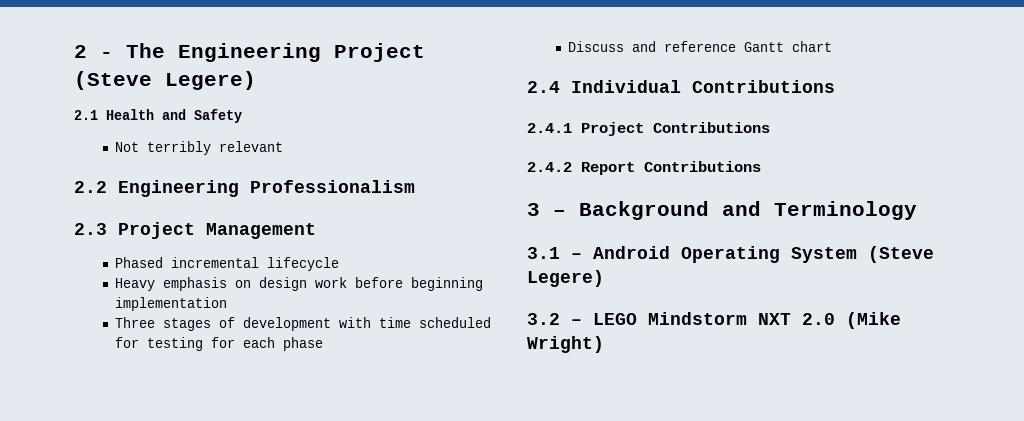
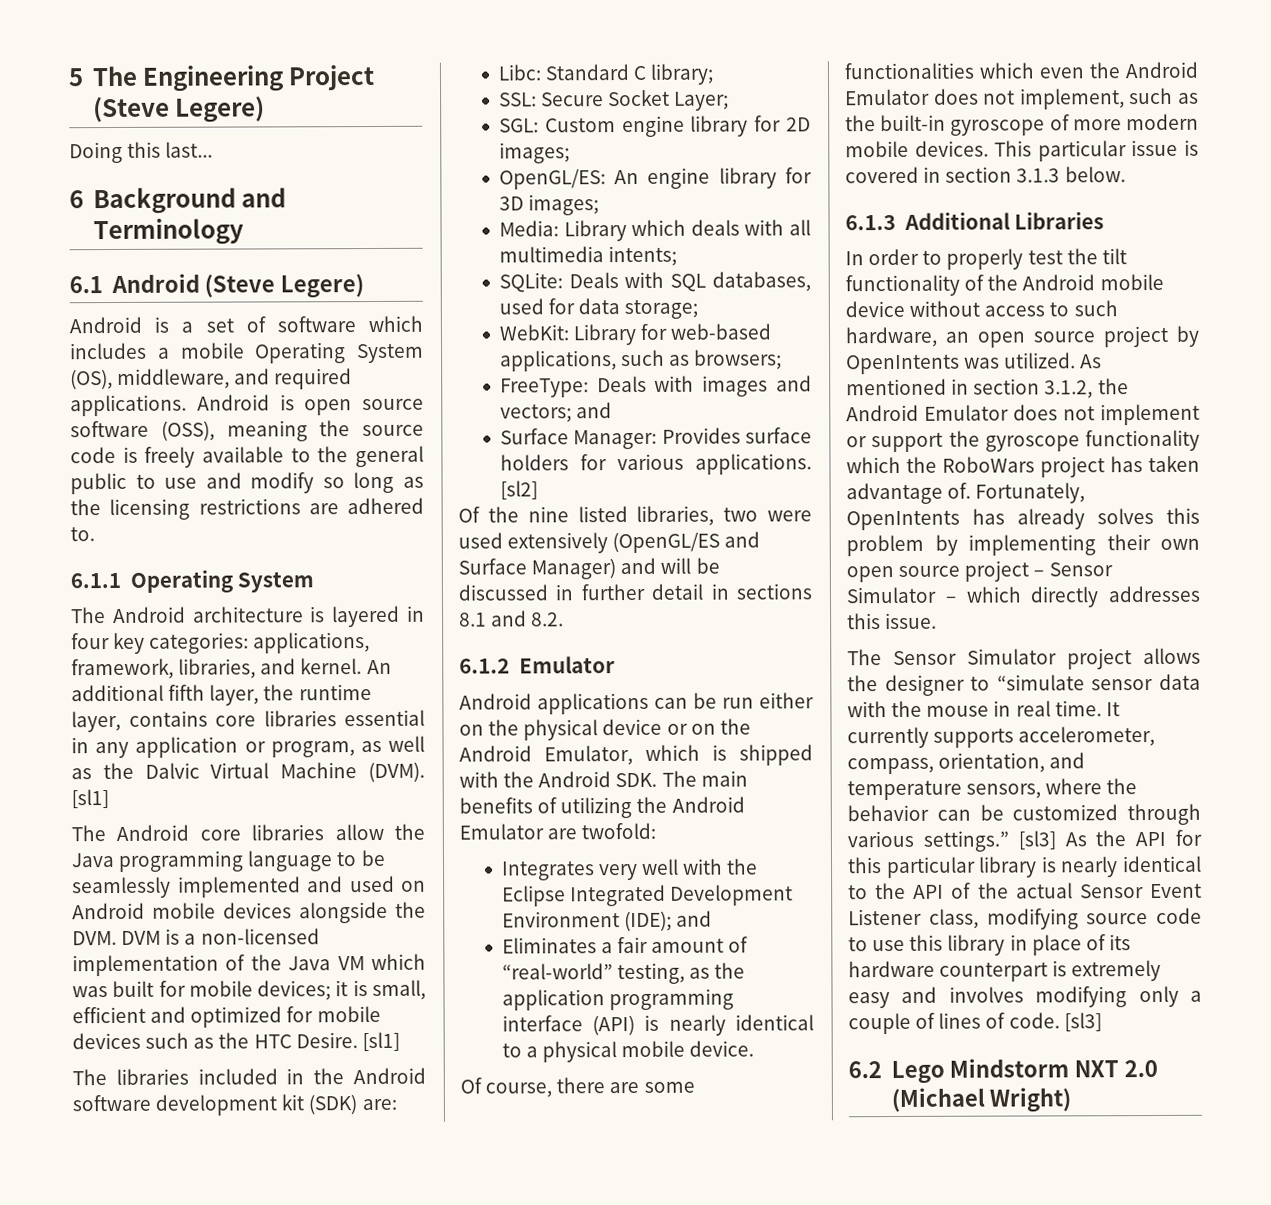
- 2 - The Engineering Project (Steve Legere)
+ 5 The Engineering Project (Steve Legere)
- 2.1 Health and Safety
- Not terribly relevant
- 2.2 Engineering Professionalism
- 2.3 Project Management
- Phased incremental lifecycle
- Heavy emphasis on design work before beginning implementation
- Three stages of development with time scheduled for testing for each phase
- Discuss and reference Gantt chart
- 2.4 Individual Contributions
- 2.4.1 Project Contributions
- 2.4.2 Report Contributions
- 3 – Background and Terminology
- 3.1 – Android Operating System (Steve Legere)
- 3.2 – LEGO Mindstorm NXT 2.0 (Mike Wright)
+ Doing this last...
+ 6 Background and Terminology
+ 6.1 Android (Steve Legere)
+ Android is a set of software which includes a mobile Operating System (OS), middleware, and required applications. Android is open source software (OSS), meaning the source code is freely available to the general public to use and modify so long as the licensing restrictions are adhered to.
+ 6.1.1 Operating System
+ The Android architecture is layered in four key categories: applications, framework, libraries, and kernel. An additional fifth layer, the runtime layer, contains core libraries essential in any application or program, as well as the Dalvic Virtual Machine (DVM). [sl1]
+ The Android core libraries allow the Java programming language to be seamlessly implemented and used on Android mobile devices alongside the DVM. DVM is a non-licensed implementation of the Java VM which was built for mobile devices; it is small, efficient and optimized for mobile devices such as the HTC Desire. [sl1]
+ The libraries included in the Android software development kit (SDK) are:
+ Libc: Standard C library;
+ SSL: Secure Socket Layer;
+ SGL: Custom engine library for 2D images;
+ OpenGL/ES: An engine library for 3D images;
+ Media: Library which deals with all multimedia intents;
+ SQLite: Deals with SQL databases, used for data storage;
+ WebKit: Library for web-based applications, such as browsers;
+ FreeType: Deals with images and vectors; and
+ Surface Manager: Provides surface holders for various applications. [sl2]
+ Of the nine listed libraries, two were used extensively (OpenGL/ES and Surface Manager) and will be discussed in further detail in sections 8.1 and 8.2.
+ 6.1.2 Emulator
+ Android applications can be run either on the physical device or on the Android Emulator, which is shipped with the Android SDK. The main benefits of utilizing the Android Emulator are twofold:
+ Integrates very well with the Eclipse Integrated Development Environment (IDE); and
+ Eliminates a fair amount of “real-world” testing, as the application programming interface (API) is nearly identical to a physical mobile device.
+ Of course, there are some functionalities which even the Android Emulator does not implement, such as the built-in gyroscope of more modern mobile devices. This particular issue is covered in section 3.1.3 below.
+ 6.1.3 Additional Libraries
+ In order to properly test the tilt functionality of the Android mobile device without access to such hardware, an open source project by OpenIntents was utilized. As mentioned in section 3.1.2, the Android Emulator does not implement or support the gyroscope functionality which the RoboWars project has taken advantage of. Fortunately, OpenIntents has already solves this problem by implementing their own open source project – Sensor Simulator – which directly addresses this issue.
+ The Sensor Simulator project allows the designer to “simulate sensor data with the mouse in real time. It currently supports accelerometer, compass, orientation, and temperature sensors, where the behavior can be customized through various settings.” [sl3] As the API for this particular library is nearly identical to the API of the actual Sensor Event Listener class, modifying source code to use this library in place of its hardware counterpart is extremely easy and involves modifying only a couple of lines of code. [sl3]
+ 6.2 Lego Mindstorm NXT 2.0 (Michael Wright)

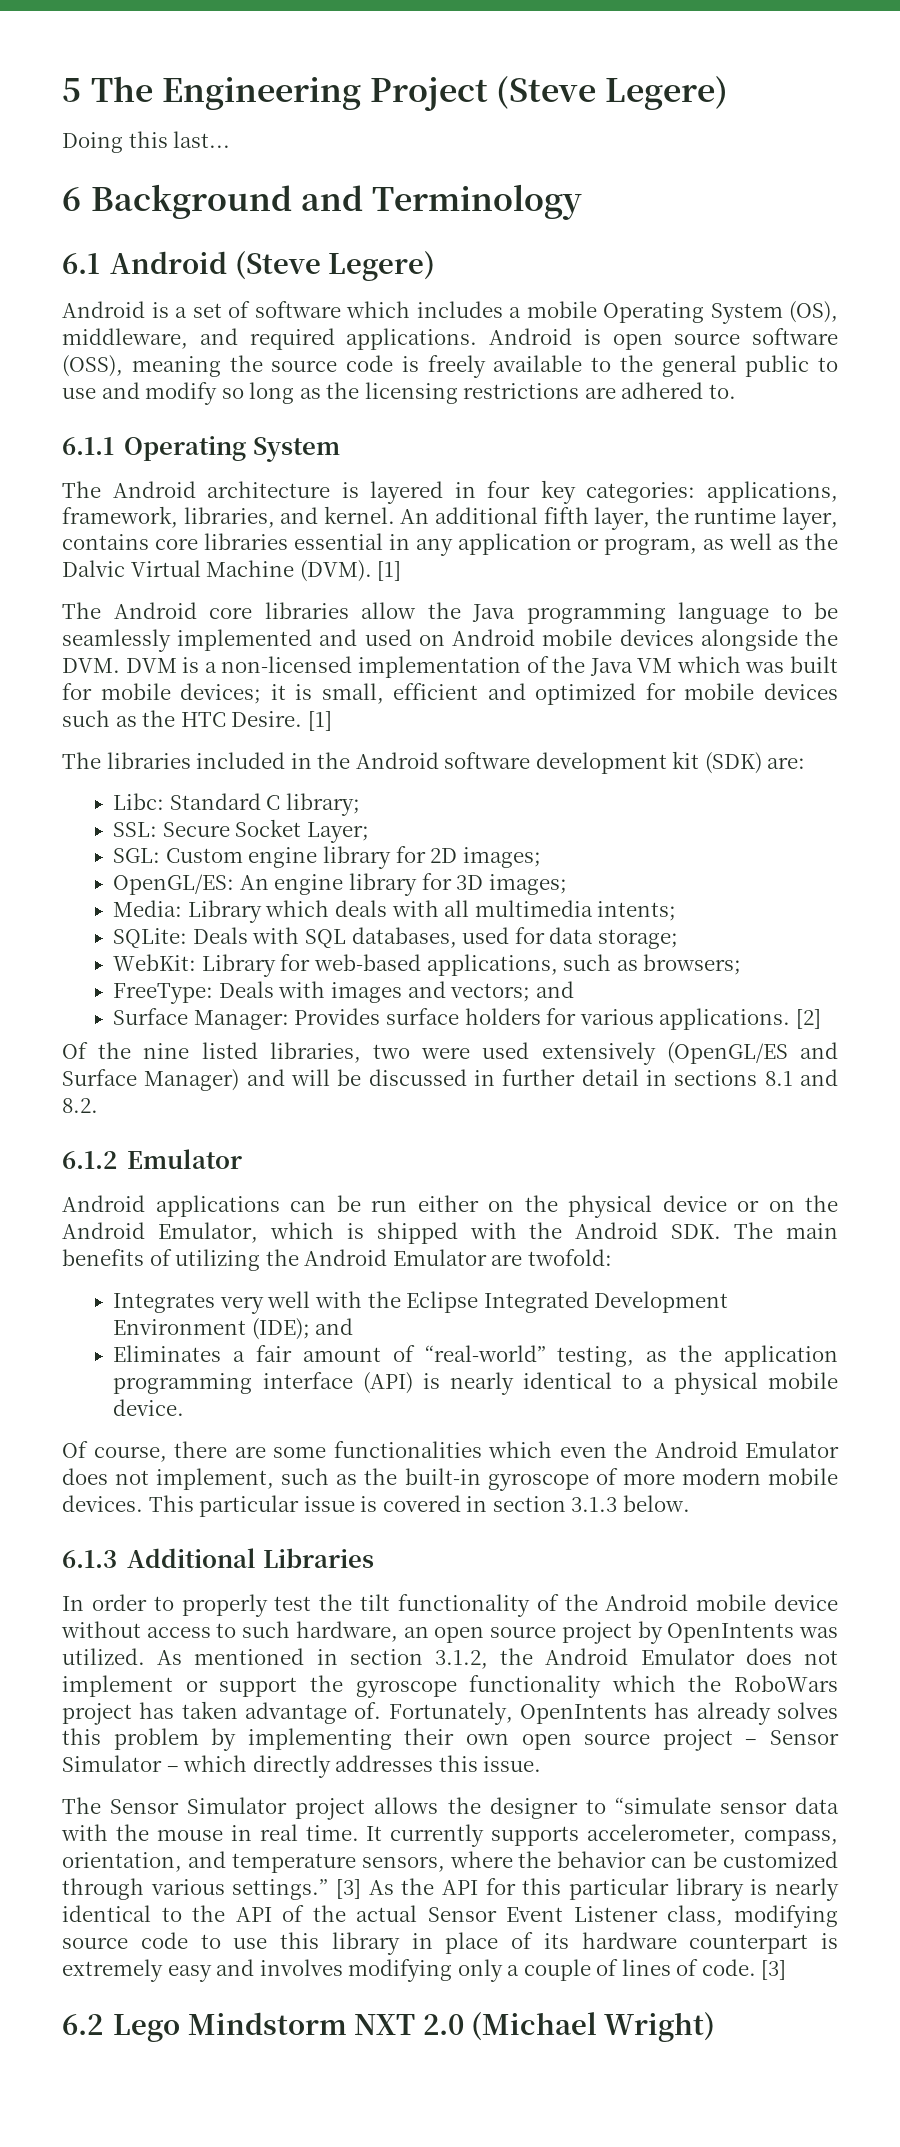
- An additional fifth layer, the runtime layer, contains core libraries essential in any application or program, as well as the Dalvic Virtual Machine (DVM). [sl1]
+ An additional fifth layer, the runtime layer, contains core libraries essential in any application or program, as well as the Dalvic Virtual Machine (DVM). [1]
- The Android core libraries allow the Java programming language to be seamlessly implemented and used on Android mobile devices alongside the DVM. DVM is a non-licensed implementation of the Java VM which was built for mobile devices; it is small, efficient and optimized for mobile devices such as the HTC Desire. [sl1]
+ The Android core libraries allow the Java programming language to be seamlessly implemented and used on Android mobile devices alongside the DVM. DVM is a non-licensed implementation of the Java VM which was built for mobile devices; it is small, efficient and optimized for mobile devices such as the HTC Desire. [1]
- [sl2]
+ [2]
- [sl3] As the API for this particular library is nearly identical to the API of the actual Sensor Event Listener class, modifying source code to use this library in place of its hardware counterpart is extremely easy and involves modifying only a couple of lines of code. [sl3]
+ [3] As the API for this particular library is nearly identical to the API of the actual Sensor Event Listener class, modifying source code to use this library in place of its hardware counterpart is extremely easy and involves modifying only a couple of lines of code. [3]

